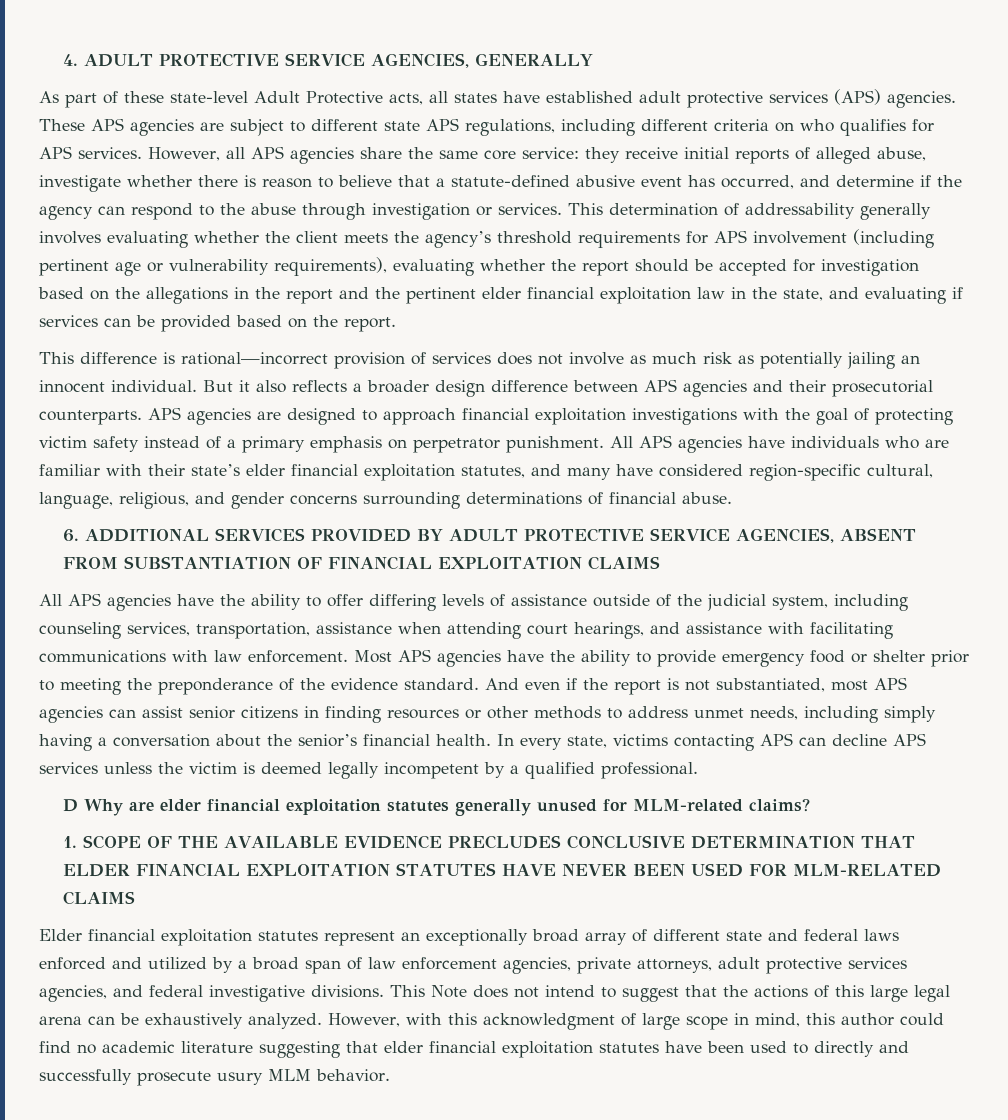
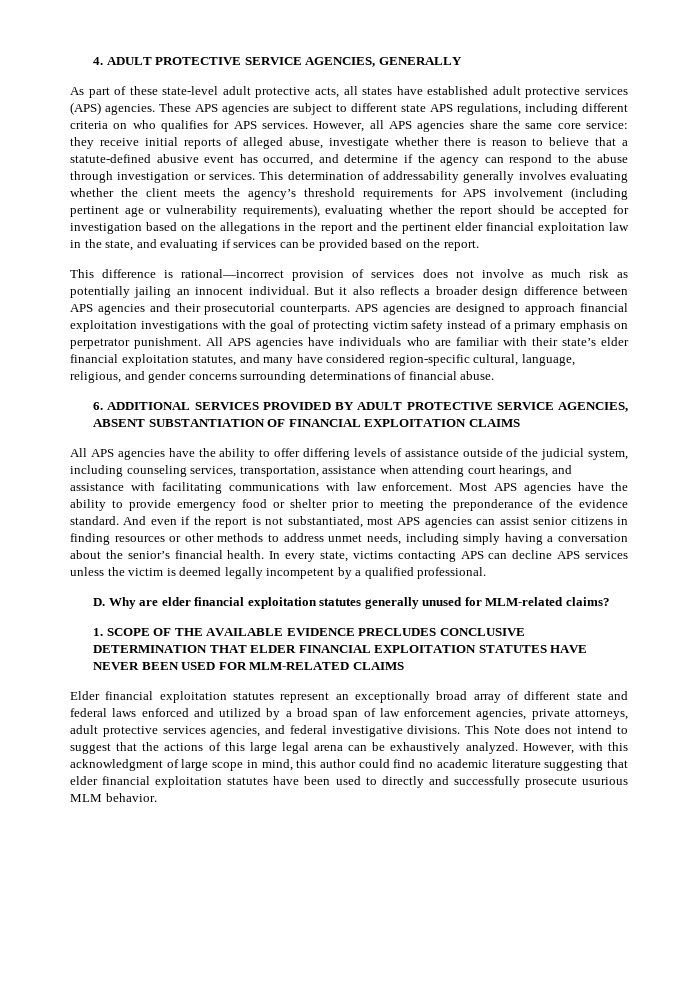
- As part of these state-level Adult Protective acts, all states have established adult protective services (APS) agencies.
+ As part of these state-level adult protective acts, all states have established adult protective services (APS) agencies.
- 6. ADDITIONAL SERVICES PROVIDED BY ADULT PROTECTIVE SERVICE AGENCIES, ABSENT FROM SUBSTANTIATION OF FINANCIAL EXPLOITATION CLAIMS
+ 6. ADDITIONAL SERVICES PROVIDED BY ADULT PROTECTIVE SERVICE AGENCIES, ABSENT SUBSTANTIATION OF FINANCIAL EXPLOITATION CLAIMS
- D Why are elder financial exploitation statutes generally unused for MLM-related claims?
+ D. Why are elder financial exploitation statutes generally unused for MLM-related claims?
- However, with this acknowledgment of large scope in mind, this author could find no academic literature suggesting that elder financial exploitation statutes have been used to directly and successfully prosecute usury MLM behavior.
+ However, with this acknowledgment of large scope in mind, this author could find no academic literature suggesting that elder financial exploitation statutes have been used to directly and successfully prosecute usurious MLM behavior.

